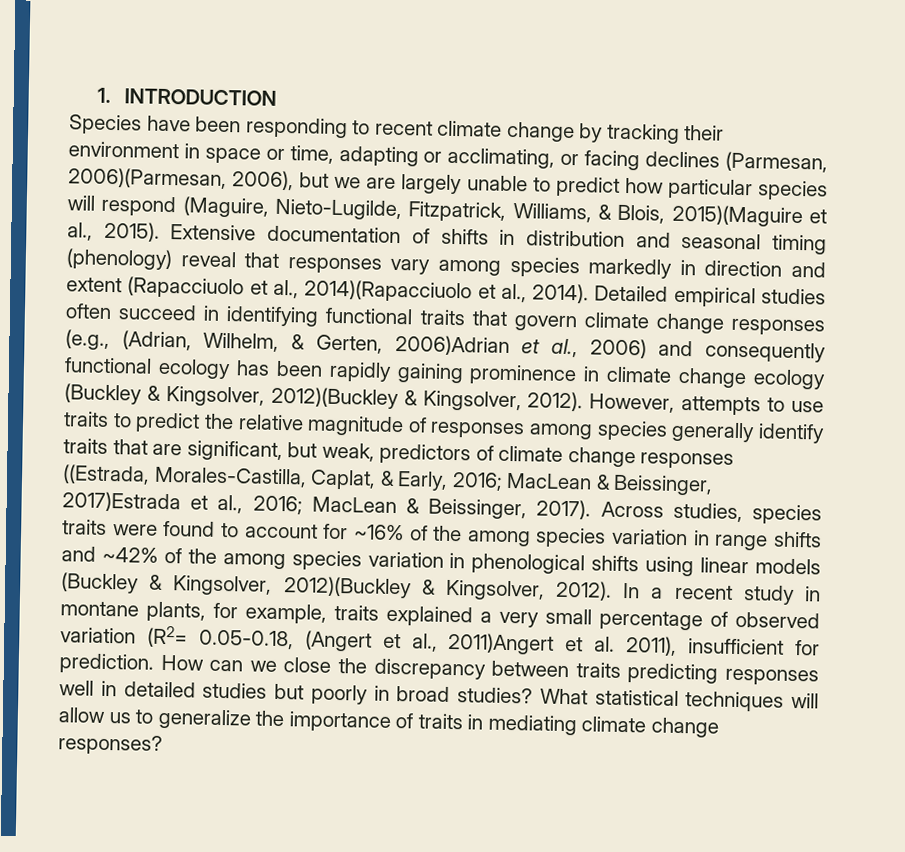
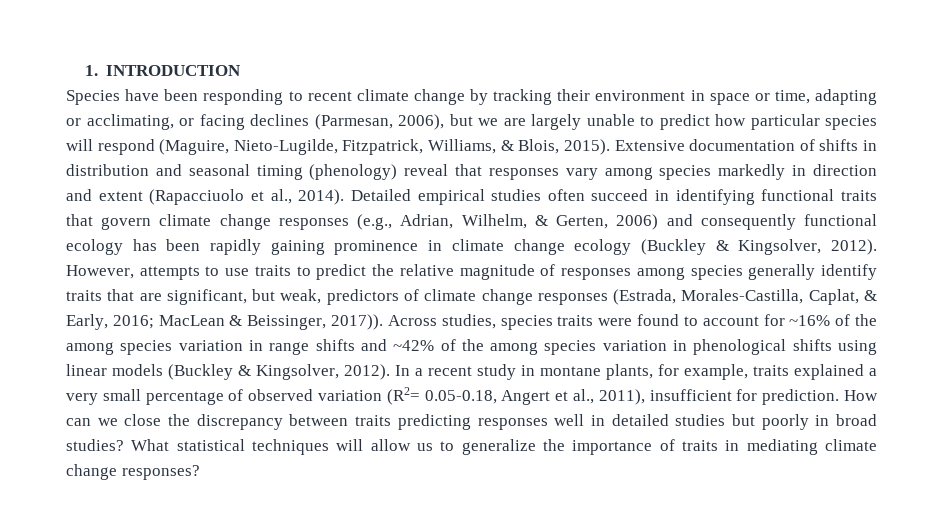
- Species have been responding to recent climate change by tracking their environment in space or time, adapting or acclimating, or facing declines (Parmesan, 2006)(Parmesan, 2006), but we are largely unable to predict how particular species will respond (Maguire, Nieto-Lugilde, Fitzpatrick, Williams, & Blois, 2015)(Maguire et al., 2015).
+ Species have been responding to recent climate change by tracking their environment in space or time, adapting or acclimating, or facing declines (Parmesan, 2006), but we are largely unable to predict how particular species will respond (Maguire, Nieto-Lugilde, Fitzpatrick, Williams, & Blois, 2015).
- Extensive documentation of shifts in distribution and seasonal timing (phenology) reveal that responses vary among species markedly in direction and extent (Rapacciuolo et al., 2014)(Rapacciuolo et al., 2014).
+ Extensive documentation of shifts in distribution and seasonal timing (phenology) reveal that responses vary among species markedly in direction and extent (Rapacciuolo et al., 2014).
- Detailed empirical studies often succeed in identifying functional traits that govern climate change responses (e.g., (Adrian, Wilhelm, & Gerten, 2006)Adrian et al., 2006) and consequently functional ecology has been rapidly gaining prominence in climate change ecology (Buckley & Kingsolver, 2012)(Buckley & Kingsolver, 2012).
+ Detailed empirical studies often succeed in identifying functional traits that govern climate change responses (e.g., Adrian, Wilhelm, & Gerten, 2006) and consequently functional ecology has been rapidly gaining prominence in climate change ecology (Buckley & Kingsolver, 2012).
- However, attempts to use traits to predict the relative magnitude of responses among species generally identify traits that are significant, but weak, predictors of climate change responses ((Estrada, Morales-Castilla, Caplat, & Early, 2016; MacLean & Beissinger, 2017)Estrada et al., 2016; MacLean & Beissinger, 2017).
+ However, attempts to use traits to predict the relative magnitude of responses among species generally identify traits that are significant, but weak, predictors of climate change responses (Estrada, Morales-Castilla, Caplat, & Early, 2016; MacLean & Beissinger, 2017)).
- Across studies, species traits were found to account for ~16% of the among species variation in range shifts and ~42% of the among species variation in phenological shifts using linear models (Buckley & Kingsolver, 2012)(Buckley & Kingsolver, 2012).
+ Across studies, species traits were found to account for ~16% of the among species variation in range shifts and ~42% of the among species variation in phenological shifts using linear models (Buckley & Kingsolver, 2012).
- In a recent study in montane plants, for example, traits explained a very small percentage of observed variation (R2= 0.05-0.18, (Angert et al., 2011)Angert et al. 2011), insufficient for prediction.
+ In a recent study in montane plants, for example, traits explained a very small percentage of observed variation (R2= 0.05-0.18, Angert et al., 2011), insufficient for prediction.

